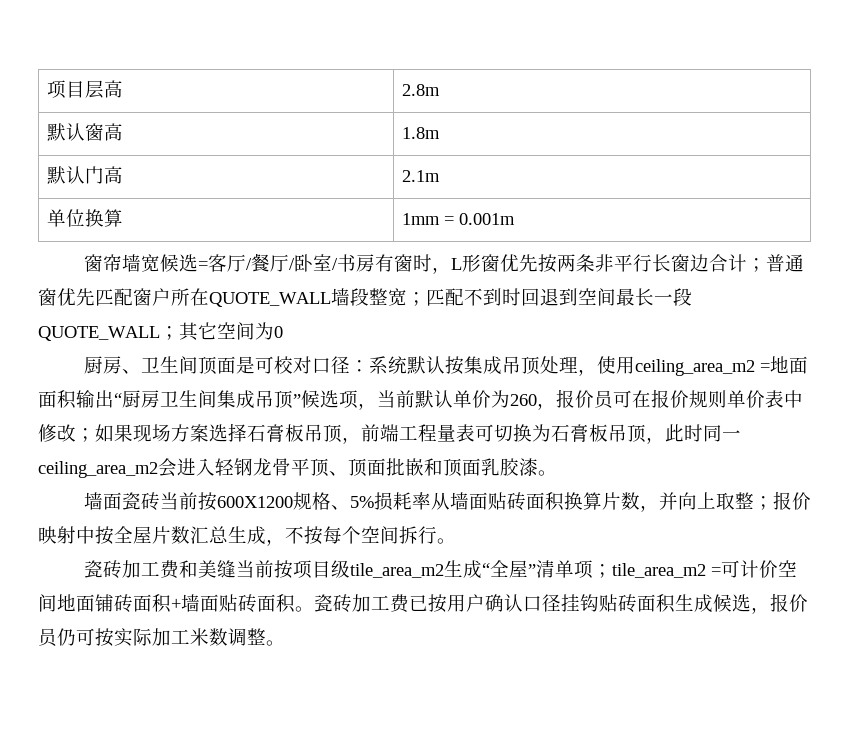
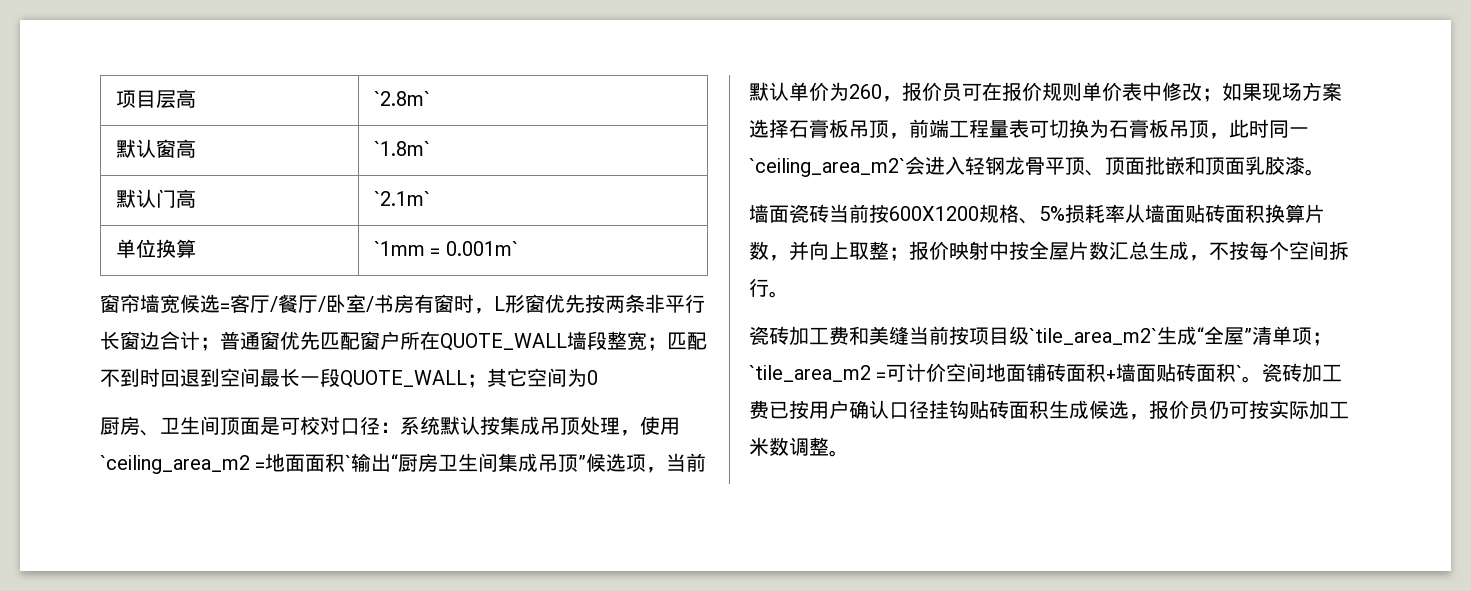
- 项目层高 | 2.8m
+ 项目层高 | `2.8m`
- 默认窗高 | 1.8m
+ 默认窗高 | `1.8m`
- 默认门高 | 2.1m
+ 默认门高 | `2.1m`
- 单位换算 | 1mm = 0.001m
+ 单位换算 | `1mm = 0.001m`
- 系统默认按集成吊顶处理，使用ceiling_area_m2 =地面面积输出“厨房卫生间集成吊顶”候选项，当前默认单价为260，报价员可在报价规则单价表中修改；
+ 系统默认按集成吊顶处理，使用`ceiling_area_m2 =地面面积`输出“厨房卫生间集成吊顶”候选项，当前默认单价为260，报价员可在报价规则单价表中修改；
- 如果现场方案选择石膏板吊顶，前端工程量表可切换为石膏板吊顶，此时同一ceiling_area_m2会进入轻钢龙骨平顶、顶面批嵌和顶面乳胶漆。
+ 如果现场方案选择石膏板吊顶，前端工程量表可切换为石膏板吊顶，此时同一`ceiling_area_m2`会进入轻钢龙骨平顶、顶面批嵌和顶面乳胶漆。
- 瓷砖加工费和美缝当前按项目级tile_area_m2生成“全屋”清单项；tile_area_m2 =可计价空间地面铺砖面积+墙面贴砖面积。
+ 瓷砖加工费和美缝当前按项目级`tile_area_m2`生成“全屋”清单项；`tile_area_m2 =可计价空间地面铺砖面积+墙面贴砖面积`。

